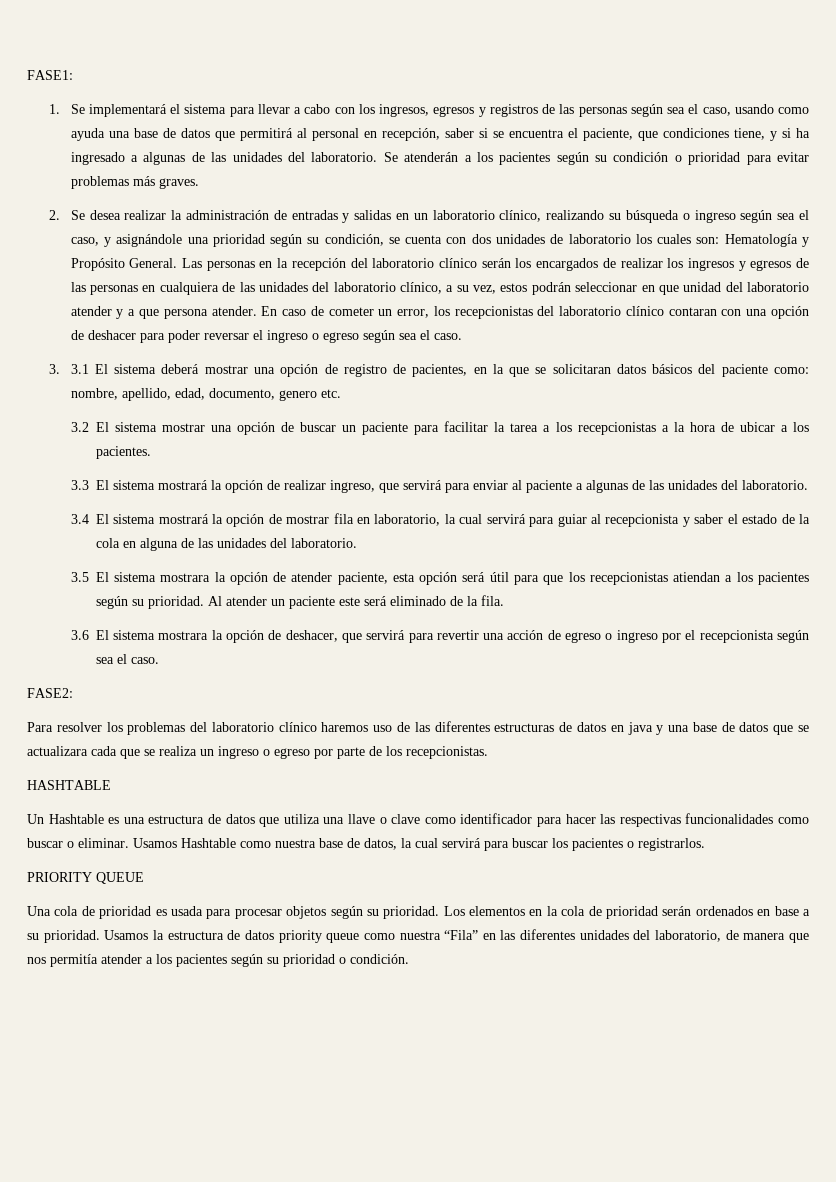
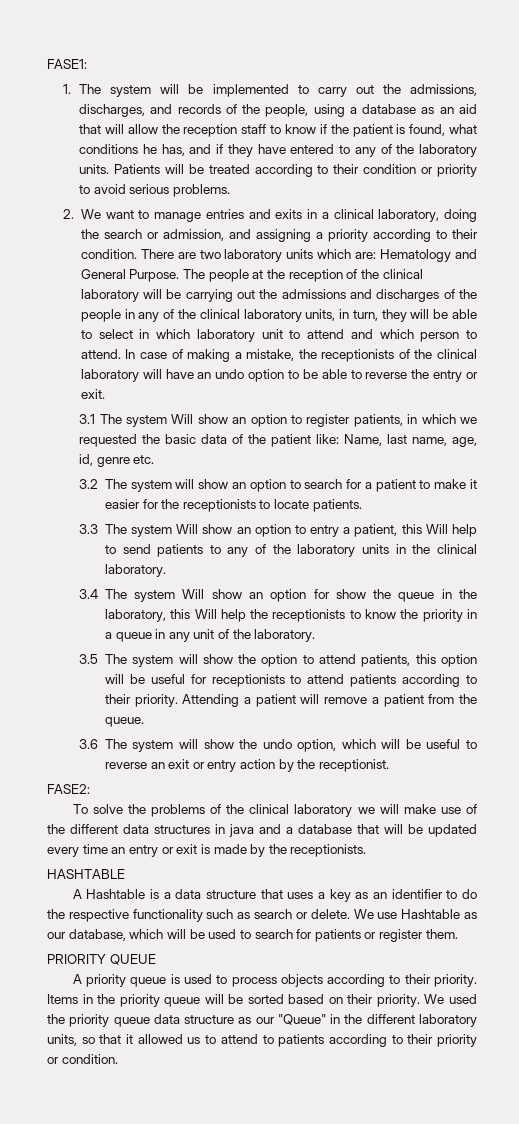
- 1. Se implementará el sistema para llevar a cabo con los ingresos, egresos y registros de las personas según sea el caso, usando como ayuda una base de datos que permitirá al personal en recepción, saber si se encuentra el paciente, que condiciones tiene, y si ha ingresado a algunas de las unidades del laboratorio. Se atenderán a los pacientes según su condición o prioridad para evitar problemas más graves.
- 2. Se desea realizar la administración de entradas y salidas en un laboratorio clínico, realizando su búsqueda o ingreso según sea el caso, y asignándole una prioridad según su condición, se cuenta con dos unidades de laboratorio los cuales son: Hematología y Propósito General. Las personas en la recepción del laboratorio clínico serán los encargados de realizar los ingresos y egresos de las personas en cualquiera de las unidades del laboratorio clínico, a su vez, estos podrán seleccionar en que unidad del laboratorio atender y a que persona atender. En caso de cometer un error, los recepcionistas del laboratorio clínico contaran con una opción de deshacer para poder reversar el ingreso o egreso según sea el caso.
- 3. 3.1 El sistema deberá mostrar una opción de registro de pacientes, en la que se solicitaran datos básicos del paciente como: nombre, apellido, edad, documento, genero etc.
- 3.2 El sistema mostrar una opción de buscar un paciente para facilitar la tarea a los recepcionistas a la hora de ubicar a los pacientes.
- 3.3 El sistema mostrará la opción de realizar ingreso, que servirá para enviar al paciente a algunas de las unidades del laboratorio.
- 3.4 El sistema mostrará la opción de mostrar fila en laboratorio, la cual servirá para guiar al recepcionista y saber el estado de la cola en alguna de las unidades del laboratorio.
- 3.5 El sistema mostrara la opción de atender paciente, esta opción será útil para que los recepcionistas atiendan a los pacientes según su prioridad. Al atender un paciente este será eliminado de la fila.
- 3.6 El sistema mostrara la opción de deshacer, que servirá para revertir una acción de egreso o ingreso por el recepcionista según sea el caso.
+ 1. The system will be implemented to carry out the admissions, discharges, and records of the people, using a database as an aid that will allow the reception staff to know if the patient is found, what conditions he has, and if they have entered to any of the laboratory units. Patients will be treated according to their condition or priority to avoid serious problems.
+ 2. We want to manage entries and exits in a clinical laboratory, doing the search or admission, and assigning a priority according to their condition. There are two laboratory units which are: Hematology and General Purpose. The people at the reception of the clinical laboratory will be carrying out the admissions and discharges of the people in any of the clinical laboratory units, in turn, they will be able to select in which laboratory unit to attend and which person to attend. In case of making a mistake, the receptionists of the clinical laboratory will have an undo option to be able to reverse the entry or exit.
+ 3.1 The system Will show an option to register patients, in which we requested the basic data of the patient like: Name, last name, age, id, genre etc.
+ 3.2 The system will show an option to search for a patient to make it easier for the receptionists to locate patients.
+ 3.3 The system Will show an option to entry a patient, this Will help to send patients to any of the laboratory units in the clinical laboratory.
+ 3.4 The system Will show an option for show the queue in the laboratory, this Will help the receptionists to know the priority in a queue in any unit of the laboratory.
+ 3.5 The system will show the option to attend patients, this option will be useful for receptionists to attend patients according to their priority. Attending a patient will remove a patient from the queue.
+ 3.6 The system will show the undo option, which will be useful to reverse an exit or entry action by the receptionist.
  FASE2:
- Para resolver los problemas del laboratorio clínico haremos uso de las diferentes estructuras de datos en java y una base de datos que se actualizara cada que se realiza un ingreso o egreso por parte de los recepcionistas.
+ To solve the problems of the clinical laboratory we will make use of the different data structures in java and a database that will be updated every time an entry or exit is made by the receptionists.
  HASHTABLE
- Un Hashtable es una estructura de datos que utiliza una llave o clave como identificador para hacer las respectivas funcionalidades como buscar o eliminar. Usamos Hashtable como nuestra base de datos, la cual servirá para buscar los pacientes o registrarlos.
+ A Hashtable is a data structure that uses a key as an identifier to do the respective functionality such as search or delete. We use Hashtable as our database, which will be used to search for patients or register them.
  PRIORITY QUEUE
- Una cola de prioridad es usada para procesar objetos según su prioridad. Los elementos en la cola de prioridad serán ordenados en base a su prioridad. Usamos la estructura de datos priority queue como nuestra “Fila” en las diferentes unidades del laboratorio, de manera que nos permitía atender a los pacientes según su prioridad o condición.
+ A priority queue is used to process objects according to their priority. Items in the priority queue will be sorted based on their priority. We used the priority queue data structure as our "Queue" in the different laboratory units, so that it allowed us to attend to patients according to their priority or condition.

